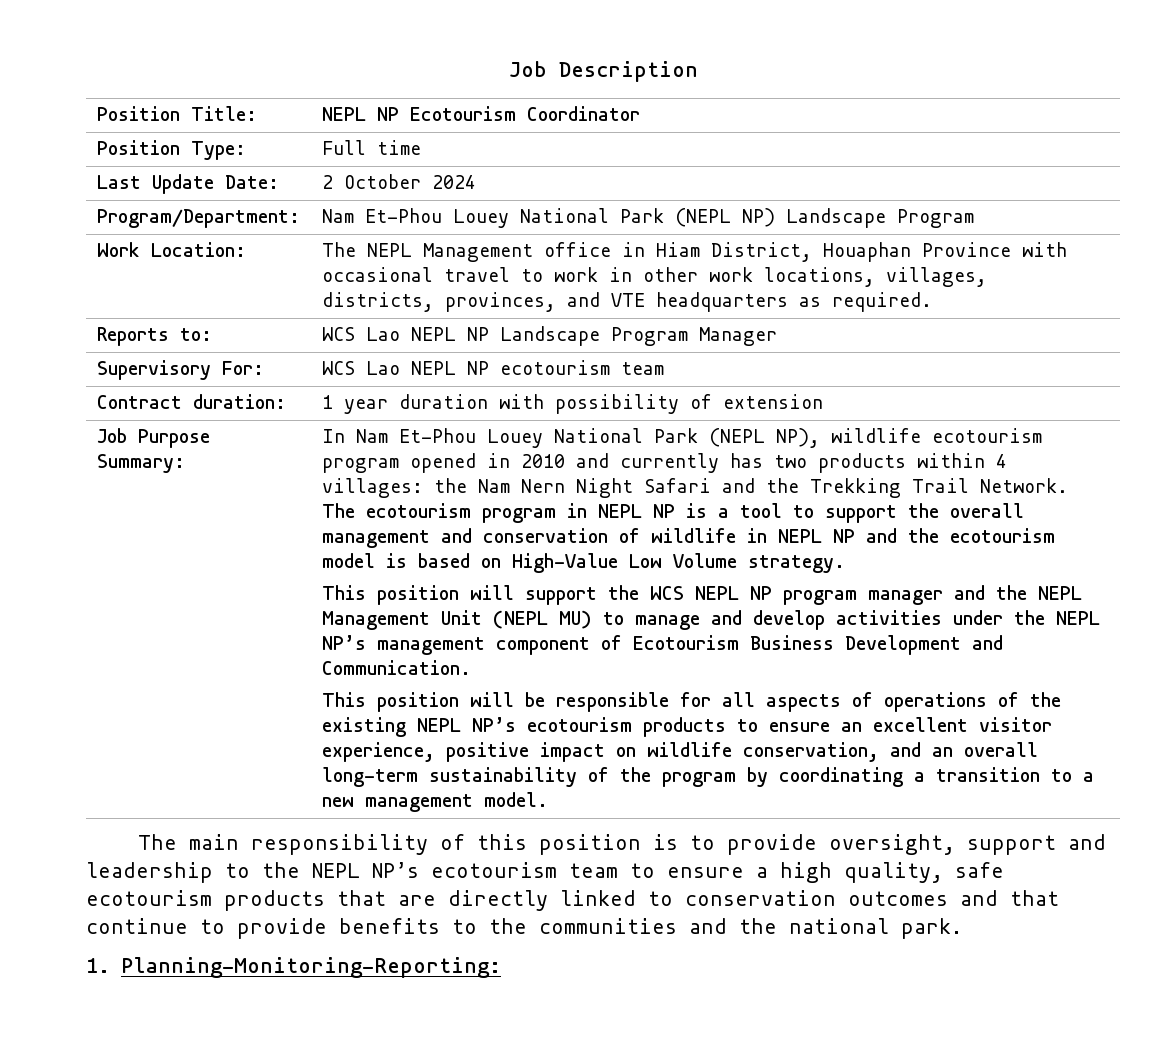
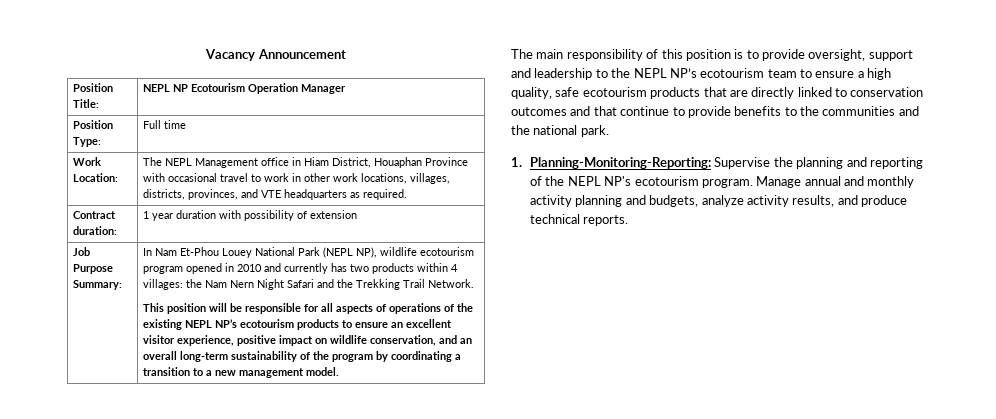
- Job Description
+ Vacancy Announcement
- Position Title: | NEPL NP Ecotourism Coordinator
+ Position Title: | NEPL NP Ecotourism Operation Manager
- Last Update Date: | 2 October 2024
- Program/Department: | Nam Et-Phou Louey National Park (NEPL NP) Landscape Program
- Reports to: | WCS Lao NEPL NP Landscape Program Manager
- Supervisory For: | WCS Lao NEPL NP ecotourism team
- The ecotourism program in NEPL NP is a tool to support the overall management and conservation of wildlife in NEPL NP and the ecotourism model is based on High-Value Low Volume strategy.
- This position will support the WCS NEPL NP program manager and the NEPL Management Unit (NEPL MU) to manage and develop activities under the NEPL NP’s management component of Ecotourism Business Development and Communication.
- 1. Planning-Monitoring-Reporting:
+ 1. Planning-Monitoring-Reporting: Supervise the planning and reporting of the NEPL NP's ecotourism program. Manage annual and monthly activity planning and budgets, analyze activity results, and produce technical reports.

